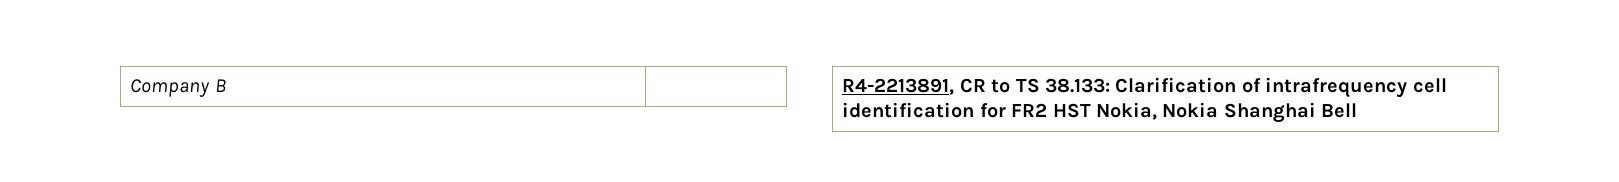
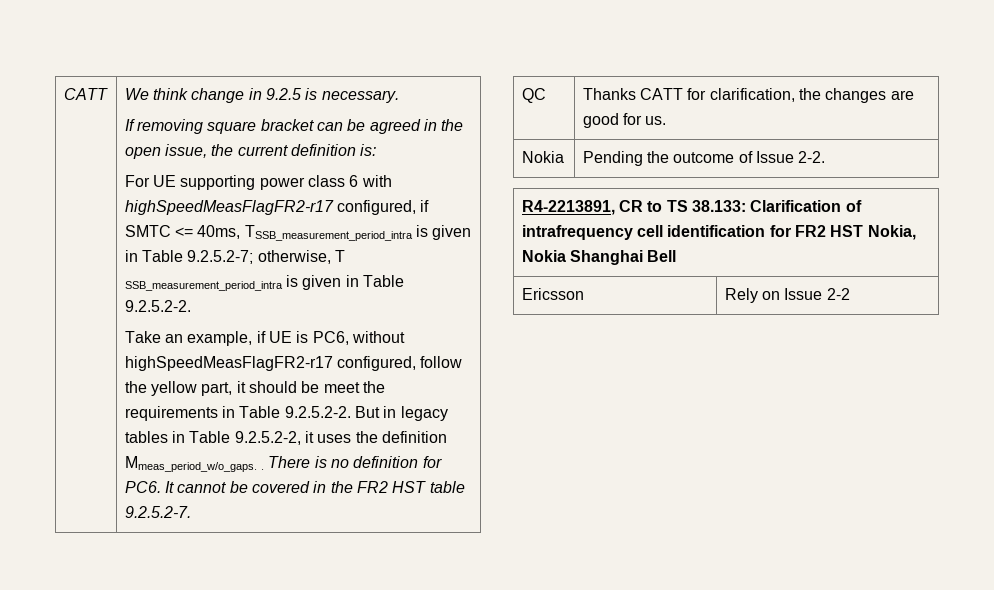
- Company B
+ CATT | We think change in 9.2.5 is necessary.
+ If removing square bracket can be agreed in the open issue, the current definition is:
+ For UE supporting power class 6 with highSpeedMeasFlagFR2-r17 configured, if SMTC <= 40ms, TSSB_measurement_period_intra is given in Table 9.2.5.2-7; otherwise, T SSB_measurement_period_intra is given in Table 9.2.5.2-2.
+ Take an example, if UE is PC6, without highSpeedMeasFlagFR2-r17 configured, follow the yellow part, it should be meet the requirements in Table 9.2.5.2-2. But in legacy tables in Table 9.2.5.2-2, it uses the definition Mmeas_period_w/o_gaps. . There is no definition for PC6. It cannot be covered in the FR2 HST table 9.2.5.2-7.
+ QC | Thanks CATT for clarification, the changes are good for us.
+ Nokia | Pending the outcome of Issue 2-2.
+ Ericsson | Rely on Issue 2-2

